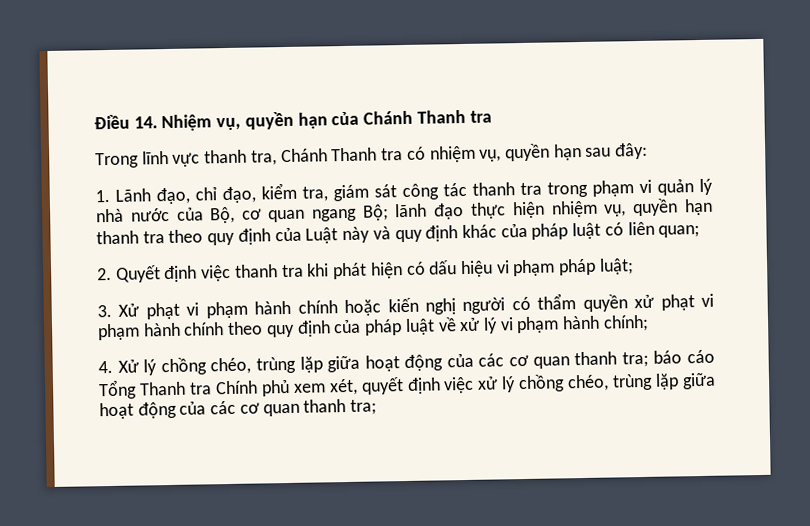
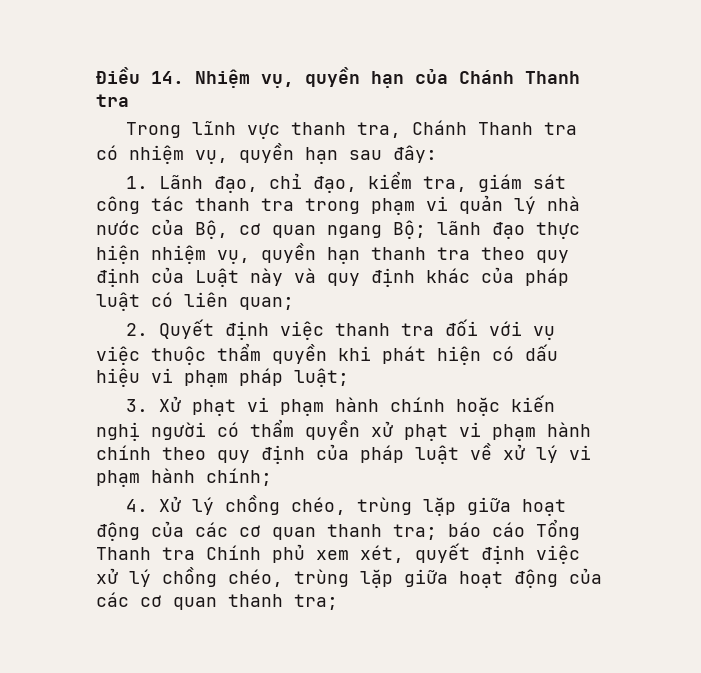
- 2. Quyết định việc thanh tra khi phát hiện có dấu hiệu vi phạm pháp luật;
+ 2. Quyết định việc thanh tra đối với vụ việc thuộc thẩm quyền khi phát hiện có dấu hiệu vi phạm pháp luật;

